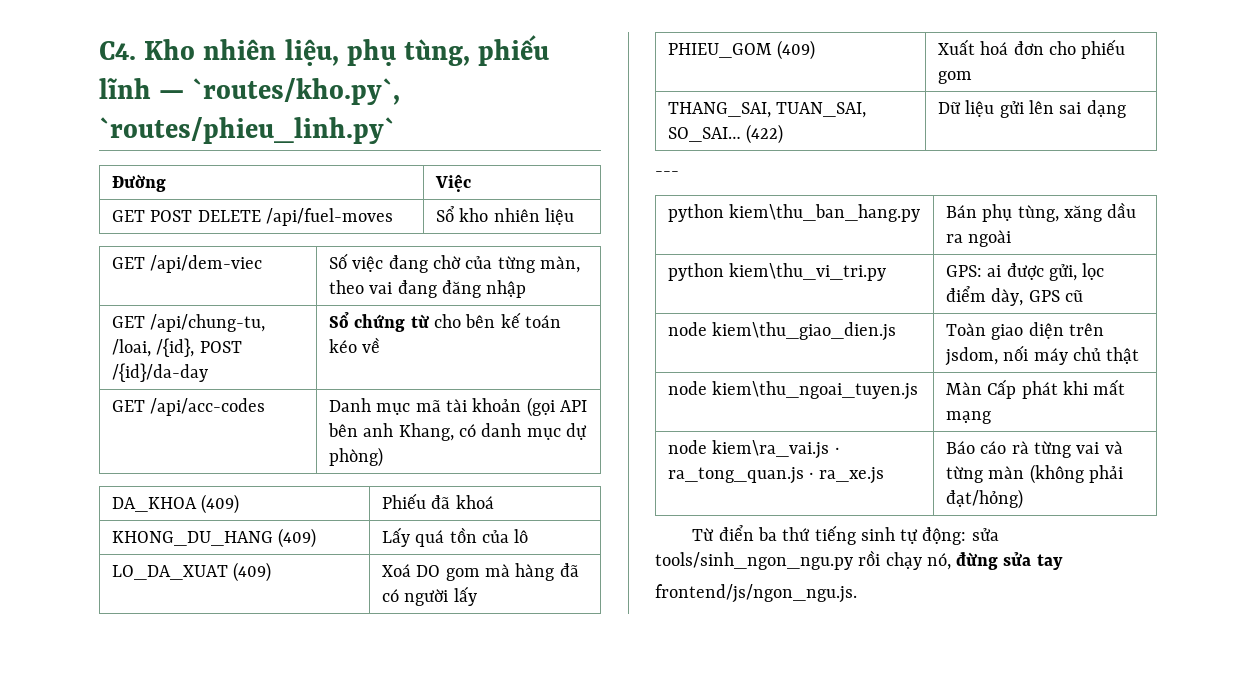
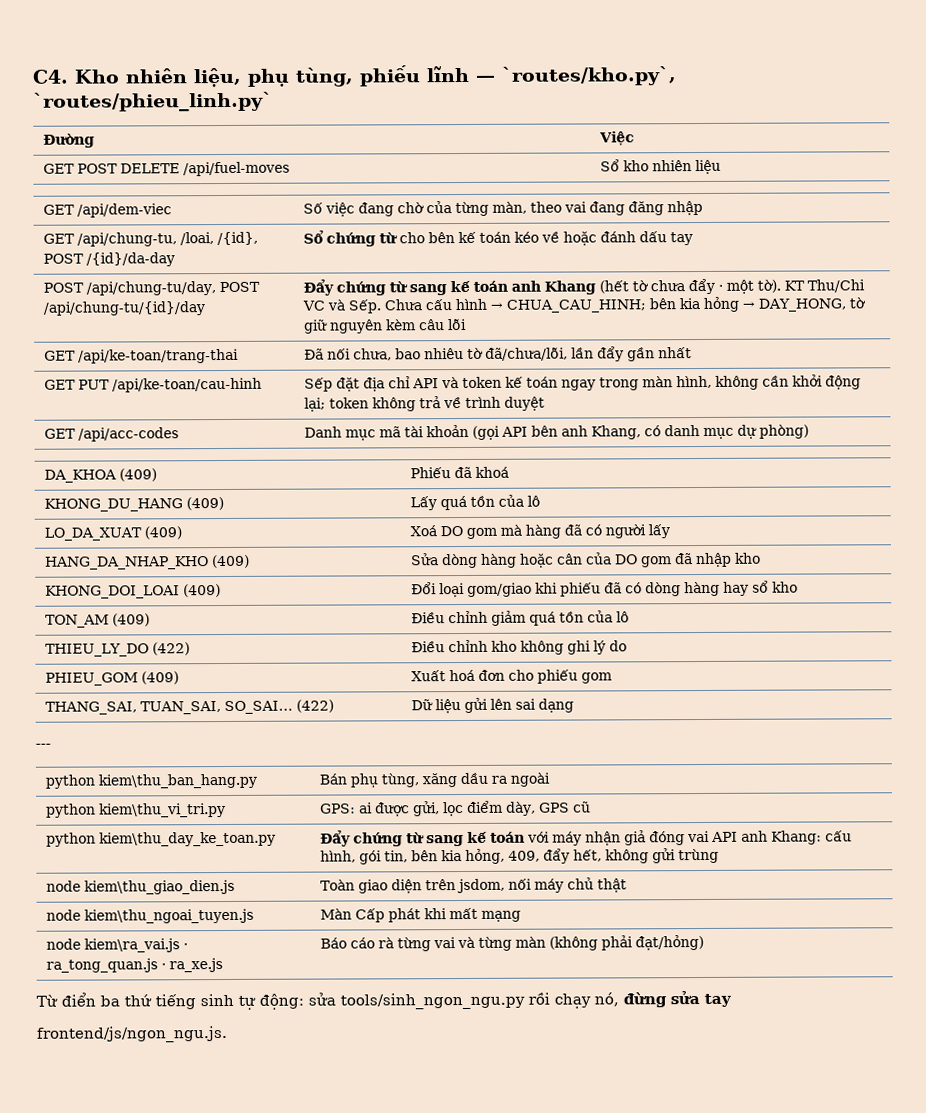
- GET /api/chung-tu, /loai, /{id}, POST /{id}/da-day | Sổ chứng từ cho bên kế toán kéo về
+ GET /api/chung-tu, /loai, /{id}, POST /{id}/da-day | Sổ chứng từ cho bên kế toán kéo về hoặc đánh dấu tay
+ POST /api/chung-tu/day, POST /api/chung-tu/{id}/day | Đẩy chứng từ sang kế toán anh Khang (hết tờ chưa đẩy · một tờ). KT Thu/Chi VC và Sếp. Chưa cấu hình → CHUA_CAU_HINH; bên kia hỏng → DAY_HONG, tờ giữ nguyên kèm câu lỗi
+ GET /api/ke-toan/trang-thai | Đã nối chưa, bao nhiêu tờ đã/chưa/lỗi, lần đẩy gần nhất
+ GET PUT /api/ke-toan/cau-hinh | Sếp đặt địa chỉ API và token kế toán ngay trong màn hình, không cần khởi động lại; token không trả về trình duyệt
+ HANG_DA_NHAP_KHO (409) | Sửa dòng hàng hoặc cân của DO gom đã nhập kho
+ KHONG_DOI_LOAI (409) | Đổi loại gom/giao khi phiếu đã có dòng hàng hay sổ kho
+ TON_AM (409) | Điều chỉnh giảm quá tồn của lô
+ THIEU_LY_DO (422) | Điều chỉnh kho không ghi lý do
+ python kiem\thu_day_ke_toan.py | Đẩy chứng từ sang kế toán với máy nhận giả đóng vai API anh Khang: cấu hình, gói tin, bên kia hỏng, 409, đẩy hết, không gửi trùng

